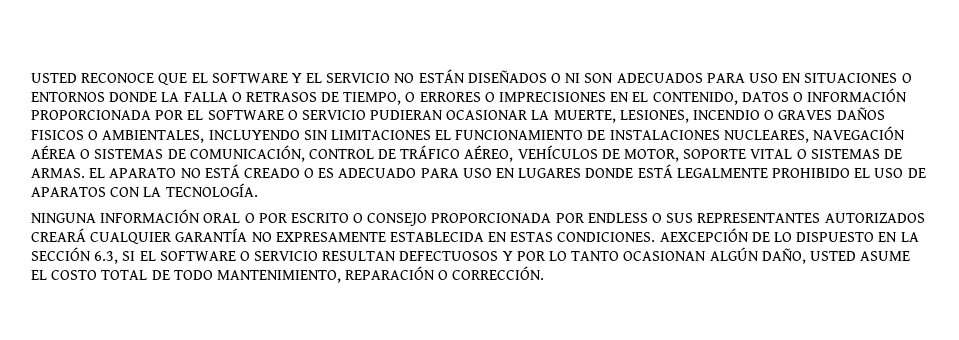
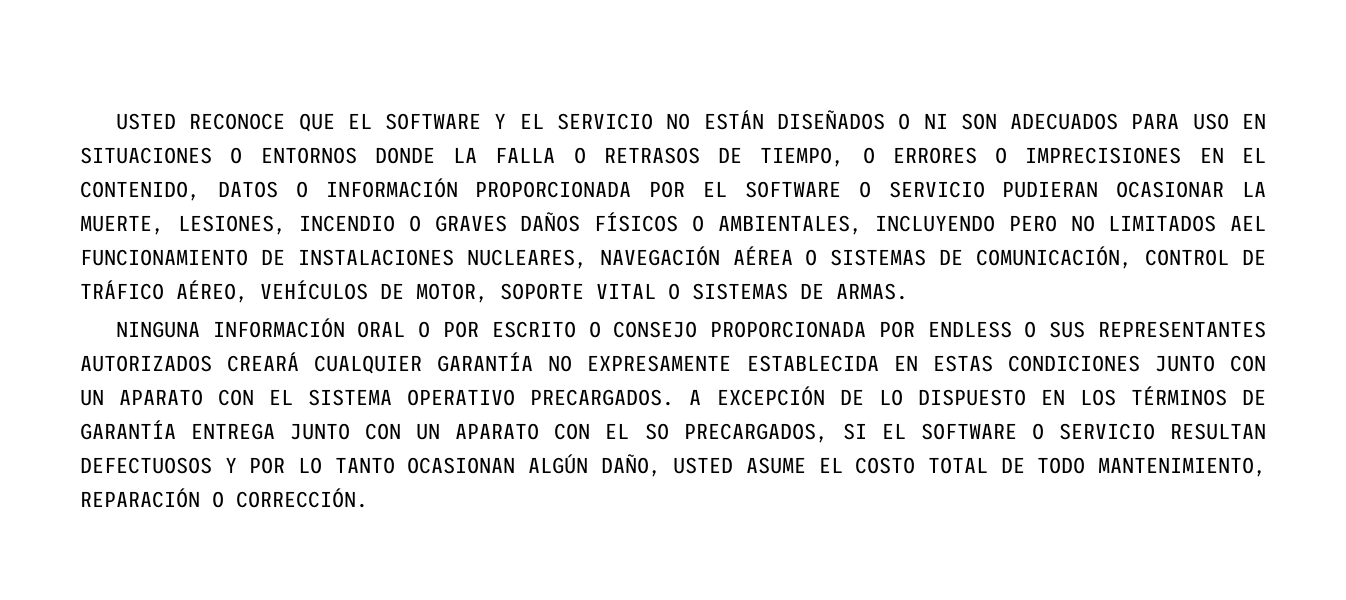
- USTED RECONOCE QUE EL SOFTWARE Y EL SERVICIO NO ESTÁN DISEÑADOS O NI SON ADECUADOS PARA USO EN SITUACIONES O ENTORNOS DONDE LA FALLA O RETRASOS DE TIEMPO, O ERRORES O IMPRECISIONES EN EL CONTENIDO, DATOS O INFORMACIÓN PROPORCIONADA POR EL SOFTWARE O SERVICIO PUDIERAN OCASIONAR LA MUERTE, LESIONES, INCENDIO O GRAVES DAÑOS FISICOS O AMBIENTALES, INCLUYENDO SIN LIMITACIONES EL FUNCIONAMIENTO DE INSTALACIONES NUCLEARES, NAVEGACIÓN AÉREA O SISTEMAS DE COMUNICACIÓN, CONTROL DE TRÁFICO AÉREO, VEHÍCULOS DE MOTOR, SOPORTE VITAL O SISTEMAS DE ARMAS. EL APARATO NO ESTÁ CREADO O ES ADECUADO PARA USO EN LUGARES DONDE ESTÁ LEGALMENTE PROHIBIDO EL USO DE APARATOS CON LA TECNOLOGÍA.
+ USTED RECONOCE QUE EL SOFTWARE Y EL SERVICIO NO ESTÁN DISEÑADOS O NI SON ADECUADOS PARA USO EN SITUACIONES O ENTORNOS DONDE LA FALLA O RETRASOS DE TIEMPO, O ERRORES O IMPRECISIONES EN EL CONTENIDO, DATOS O INFORMACIÓN PROPORCIONADA POR EL SOFTWARE O SERVICIO PUDIERAN OCASIONAR LA MUERTE, LESIONES, INCENDIO O GRAVES DAÑOS FÍSICOS O AMBIENTALES, INCLUYENDO PERO NO LIMITADOS AEL FUNCIONAMIENTO DE INSTALACIONES NUCLEARES, NAVEGACIÓN AÉREA O SISTEMAS DE COMUNICACIÓN, CONTROL DE TRÁFICO AÉREO, VEHÍCULOS DE MOTOR, SOPORTE VITAL O SISTEMAS DE ARMAS.
- NINGUNA INFORMACIÓN ORAL O POR ESCRITO O CONSEJO PROPORCIONADA POR ENDLESS O SUS REPRESENTANTES AUTORIZADOS CREARÁ CUALQUIER GARANTÍA NO EXPRESAMENTE ESTABLECIDA EN ESTAS CONDICIONES. AEXCEPCIÓN DE LO DISPUESTO EN LA SECCIÓN 6.3, SI EL SOFTWARE O SERVICIO RESULTAN DEFECTUOSOS Y POR LO TANTO OCASIONAN ALGÚN DAÑO, USTED ASUME EL COSTO TOTAL DE TODO MANTENIMIENTO, REPARACIÓN O CORRECCIÓN.
+ NINGUNA INFORMACIÓN ORAL O POR ESCRITO O CONSEJO PROPORCIONADA POR ENDLESS O SUS REPRESENTANTES AUTORIZADOS CREARÁ CUALQUIER GARANTÍA NO EXPRESAMENTE ESTABLECIDA EN ESTAS CONDICIONES JUNTO CON UN APARATO CON EL SISTEMA OPERATIVO PRECARGADOS. A EXCEPCIÓN DE LO DISPUESTO EN LOS TÉRMINOS DE GARANTÍA ENTREGA JUNTO CON UN APARATO CON EL SO PRECARGADOS, SI EL SOFTWARE O SERVICIO RESULTAN DEFECTUOSOS Y POR LO TANTO OCASIONAN ALGÚN DAÑO, USTED ASUME EL COSTO TOTAL DE TODO MANTENIMIENTO, REPARACIÓN O CORRECCIÓN.

